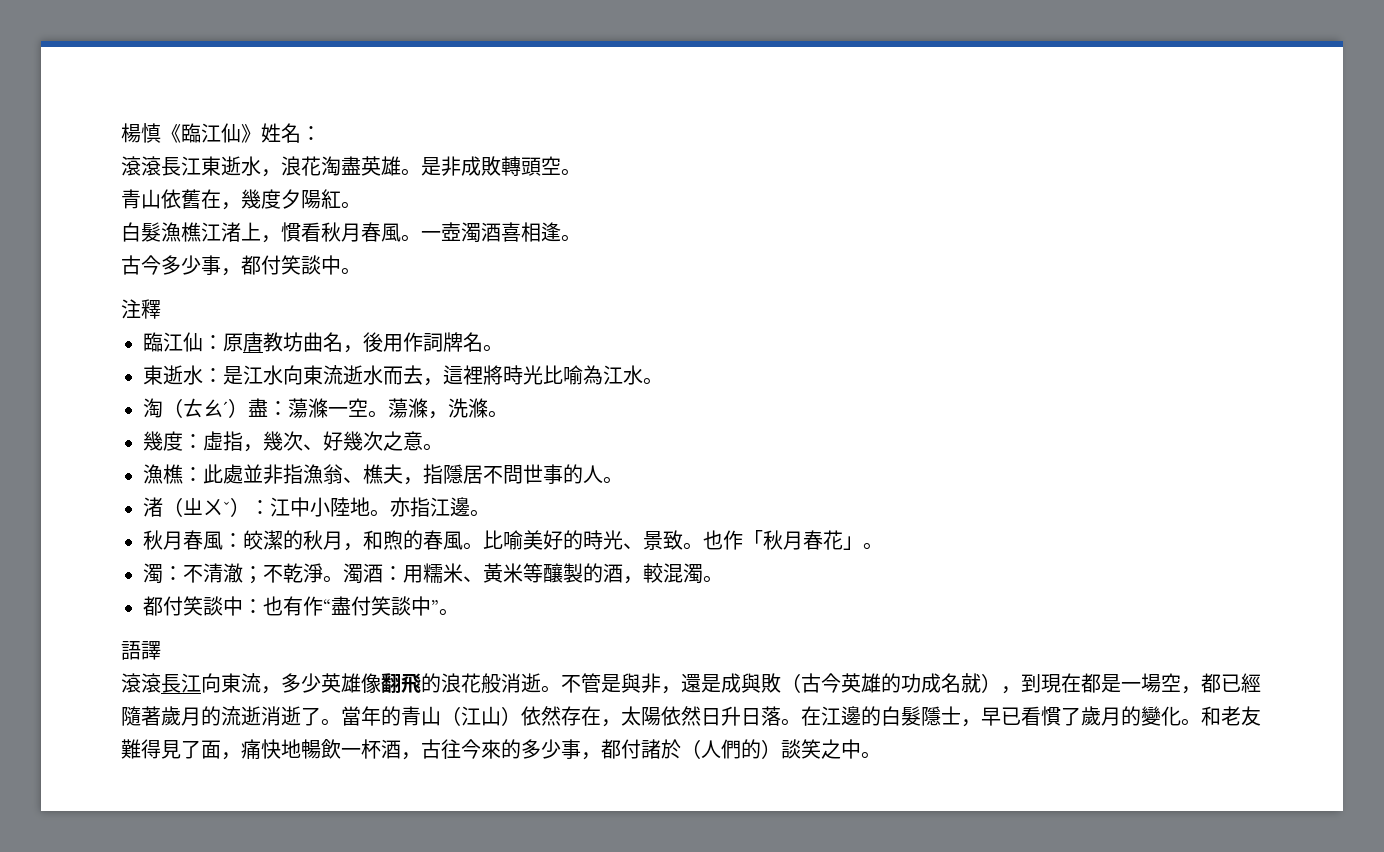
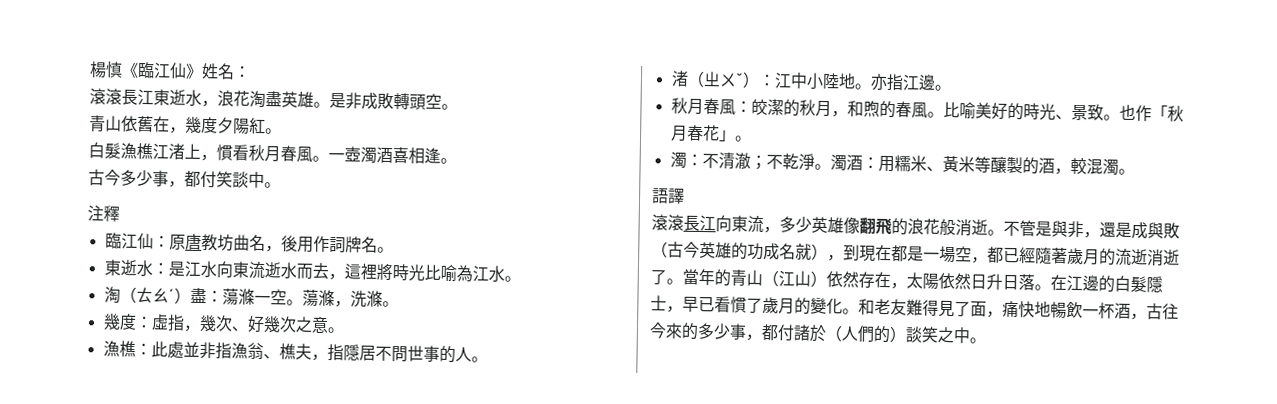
- 都付笑談中：也有作“盡付笑談中”。

